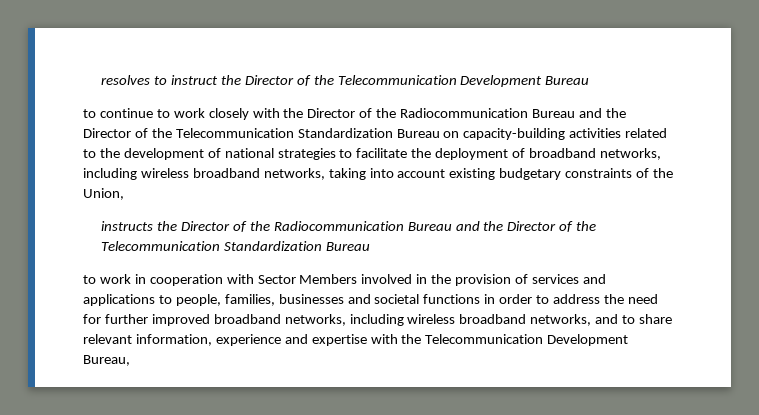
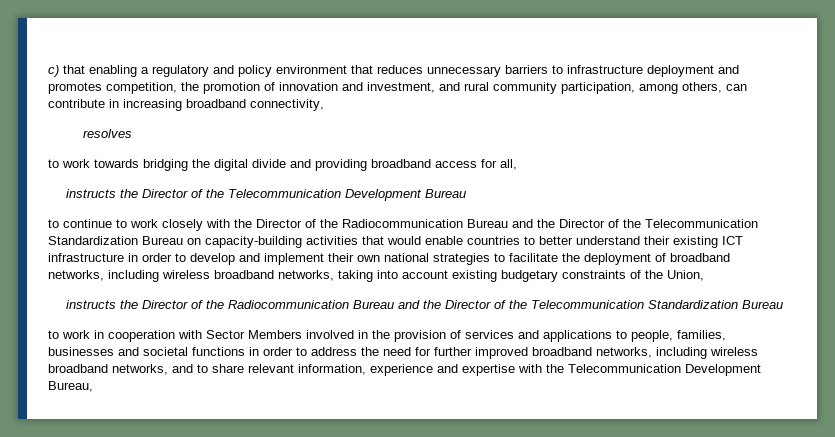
- resolves to instruct the Director of the Telecommunication Development Bureau
+ c) that enabling a regulatory and policy environment that reduces unnecessary barriers to infrastructure deployment and promotes competition, the promotion of innovation and investment, and rural community participation, among others, can contribute in increasing broadband connectivity,
+ resolves
+ to work towards bridging the digital divide and providing broadband access for all,
+ instructs the Director of the Telecommunication Development Bureau
- to continue to work closely with the Director of the Radiocommunication Bureau and the Director of the Telecommunication Standardization Bureau on capacity-building activities related to the development of national strategies to facilitate the deployment of broadband networks, including wireless broadband networks, taking into account existing budgetary constraints of the Union,
+ to continue to work closely with the Director of the Radiocommunication Bureau and the Director of the Telecommunication Standardization Bureau on capacity-building activities that would enable countries to better understand their existing ICT infrastructure in order to develop and implement their own national strategies to facilitate the deployment of broadband networks, including wireless broadband networks, taking into account existing budgetary constraints of the Union,

